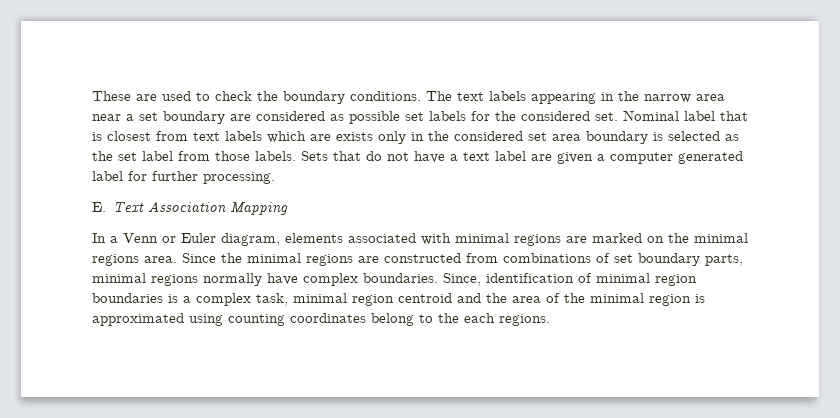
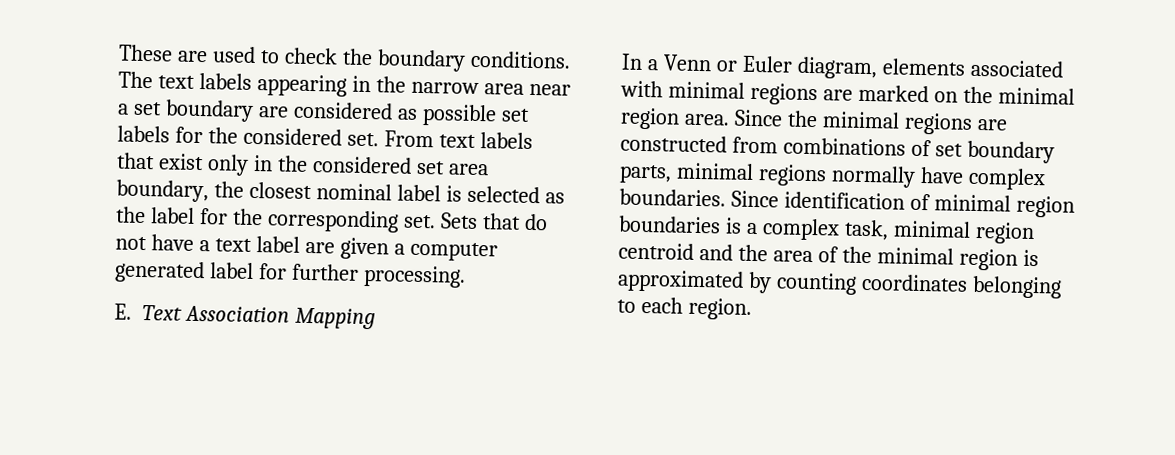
- Nominal label that is closest from text labels which are exists only in the considered set area boundary is selected as the set label from those labels.
+ From text labels that exist only in the considered set area boundary, the closest nominal label is selected as the label for the corresponding set.
- In a Venn or Euler diagram, elements associated with minimal regions are marked on the minimal regions area.
+ In a Venn or Euler diagram, elements associated with minimal regions are marked on the minimal region area.
- Since, identification of minimal region boundaries is a complex task, minimal region centroid and the area of the minimal region is approximated using counting coordinates belong to the each regions.
+ Since identification of minimal region boundaries is a complex task, minimal region centroid and the area of the minimal region is approximated by counting coordinates belonging to each region.

